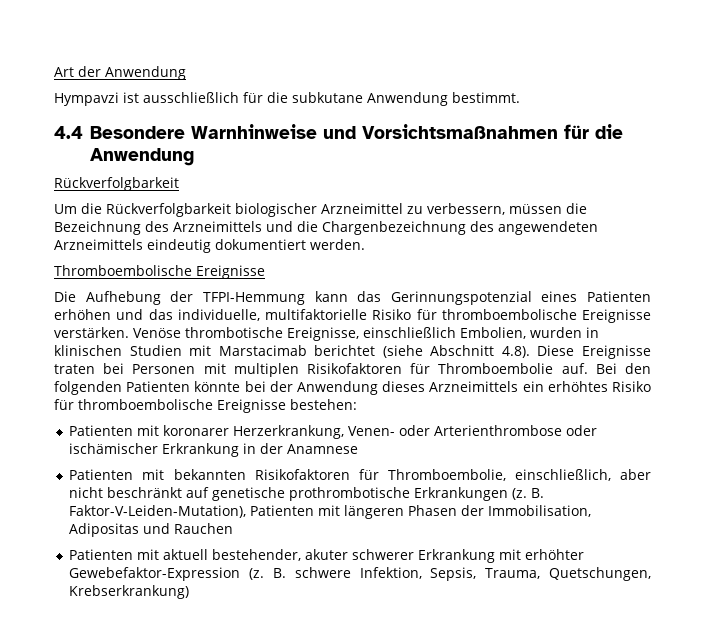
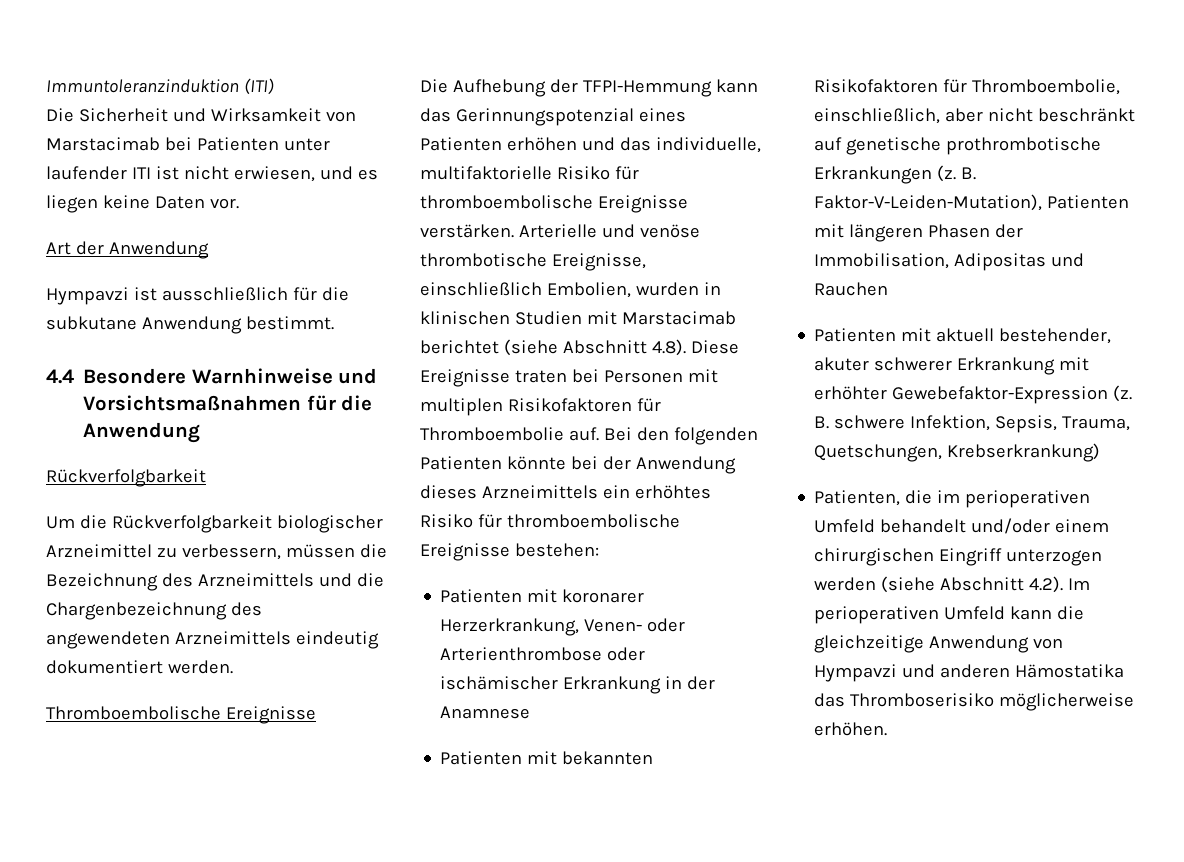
+ Immuntoleranzinduktion (ITI)
+ Die Sicherheit und Wirksamkeit von Marstacimab bei Patienten unter laufender ITI ist nicht erwiesen, und es liegen keine Daten vor.
- Venöse thrombotische Ereignisse, einschließlich Embolien, wurden in klinischen Studien mit Marstacimab berichtet (siehe Abschnitt 4.8). Diese Ereignisse traten bei Personen mit multiplen Risikofaktoren für Thromboembolie auf.
+ Arterielle und venöse thrombotische Ereignisse, einschließlich Embolien, wurden in klinischen Studien mit Marstacimab berichtet (siehe Abschnitt 4.8). Diese Ereignisse traten bei Personen mit multiplen Risikofaktoren für Thromboembolie auf.
+ Patienten, die im perioperativen Umfeld behandelt und/oder einem chirurgischen Eingriff unterzogen werden (siehe Abschnitt 4.2). Im perioperativen Umfeld kann die gleichzeitige Anwendung von Hympavzi und anderen Hämostatika das Thromboserisiko möglicherweise erhöhen.

